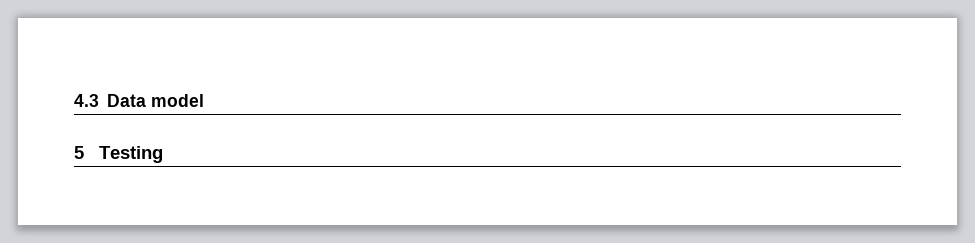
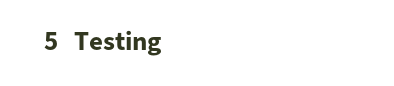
- 4.3 Data model

